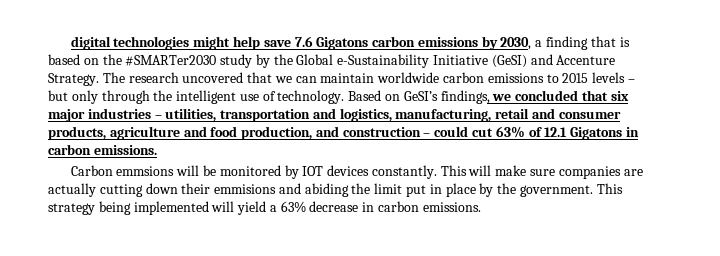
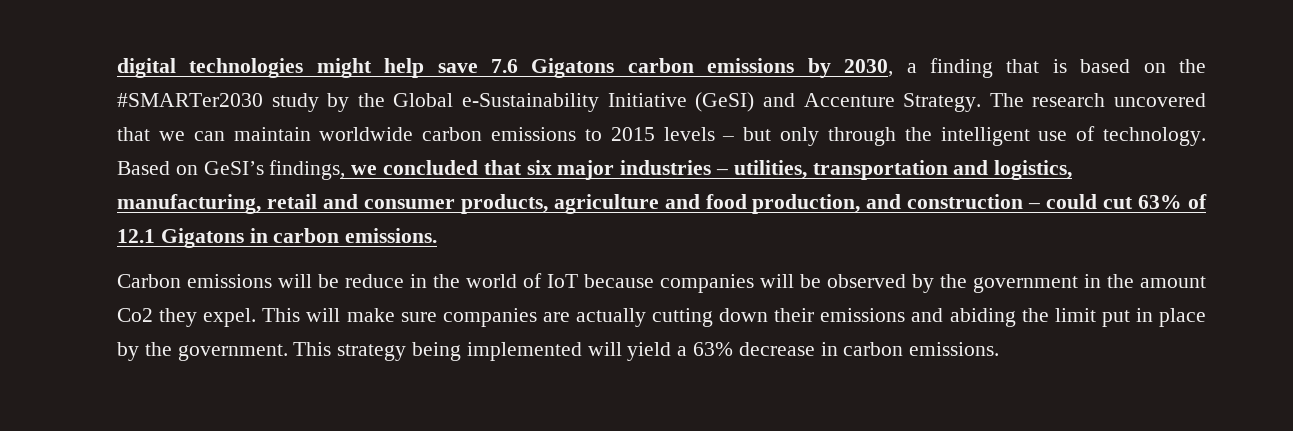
- Carbon emmsions will be monitored by IOT devices constantly.
+ Carbon emissions will be reduce in the world of IoT because companies will be observed by the government in the amount Co2 they expel.
- This will make sure companies are actually cutting down their emmisions and abiding the limit put in place by the government.
+ This will make sure companies are actually cutting down their emissions and abiding the limit put in place by the government.

